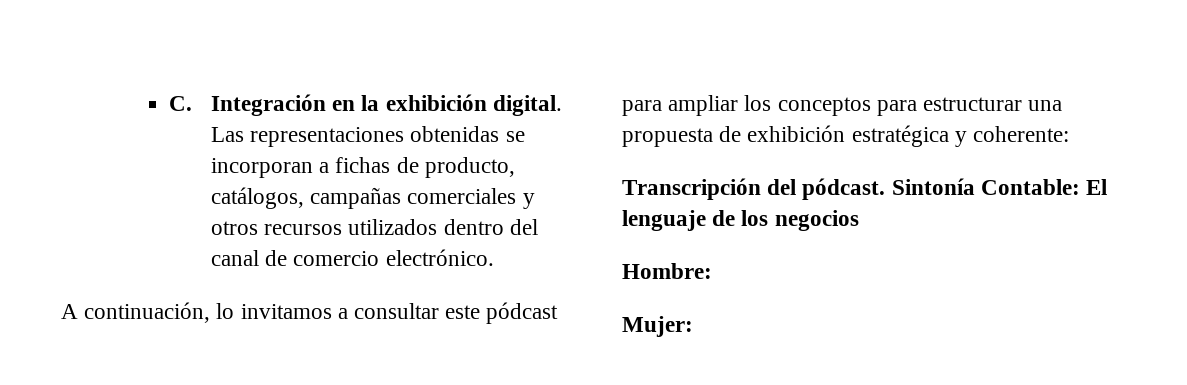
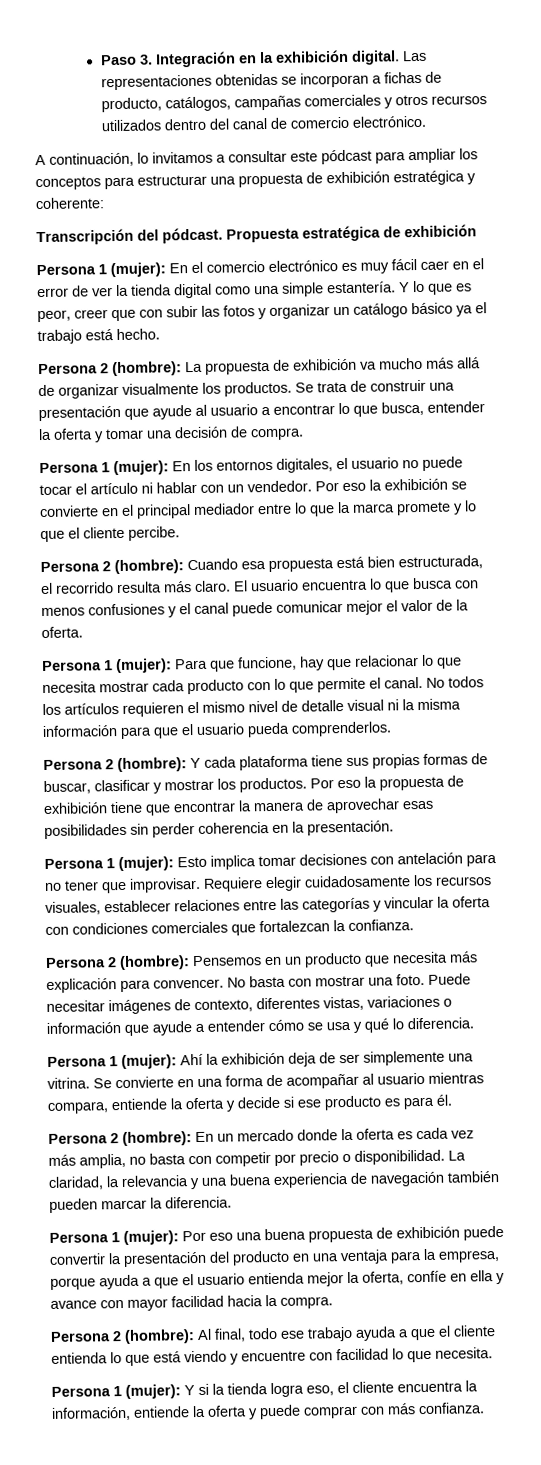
- C. Integración en la exhibición digital.
+ Paso 3. Integración en la exhibición digital.
- Sintonía Contable: El lenguaje de los negocios
- Hombre:
- Mujer:
+ Propuesta estratégica de exhibición
+ Persona 1 (mujer): En el comercio electrónico es muy fácil caer en el error de ver la tienda digital como una simple estantería. Y lo que es peor, creer que con subir las fotos y organizar un catálogo básico ya el trabajo está hecho.
+ Persona 2 (hombre): La propuesta de exhibición va mucho más allá de organizar visualmente los productos. Se trata de construir una presentación que ayude al usuario a encontrar lo que busca, entender la oferta y tomar una decisión de compra.
+ Persona 1 (mujer): En los entornos digitales, el usuario no puede tocar el artículo ni hablar con un vendedor. Por eso la exhibición se convierte en el principal mediador entre lo que la marca promete y lo que el cliente percibe.
+ Persona 2 (hombre): Cuando esa propuesta está bien estructurada, el recorrido resulta más claro. El usuario encuentra lo que busca con menos confusiones y el canal puede comunicar mejor el valor de la oferta.
+ Persona 1 (mujer): Para que funcione, hay que relacionar lo que necesita mostrar cada producto con lo que permite el canal. No todos los artículos requieren el mismo nivel de detalle visual ni la misma información para que el usuario pueda comprenderlos.
+ Persona 2 (hombre): Y cada plataforma tiene sus propias formas de buscar, clasificar y mostrar los productos. Por eso la propuesta de exhibición tiene que encontrar la manera de aprovechar esas posibilidades sin perder coherencia en la presentación.
+ Persona 1 (mujer): Esto implica tomar decisiones con antelación para no tener que improvisar. Requiere elegir cuidadosamente los recursos visuales, establecer relaciones entre las categorías y vincular la oferta con condiciones comerciales que fortalezcan la confianza.
+ Persona 2 (hombre): Pensemos en un producto que necesita más explicación para convencer. No basta con mostrar una foto. Puede necesitar imágenes de contexto, diferentes vistas, variaciones o información que ayude a entender cómo se usa y qué lo diferencia.
+ Persona 1 (mujer): Ahí la exhibición deja de ser simplemente una vitrina. Se convierte en una forma de acompañar al usuario mientras compara, entiende la oferta y decide si ese producto es para él.
+ Persona 2 (hombre): En un mercado donde la oferta es cada vez más amplia, no basta con competir por precio o disponibilidad. La claridad, la relevancia y una buena experiencia de navegación también pueden marcar la diferencia.
+ Persona 1 (mujer): Por eso una buena propuesta de exhibición puede convertir la presentación del producto en una ventaja para la empresa, porque ayuda a que el usuario entienda mejor la oferta, confíe en ella y avance con mayor facilidad hacia la compra.
+ Persona 2 (hombre): Al final, todo ese trabajo ayuda a que el cliente entienda lo que está viendo y encuentre con facilidad lo que necesita.
+ Persona 1 (mujer): Y si la tienda logra eso, el cliente encuentra la información, entiende la oferta y puede comprar con más confianza.

